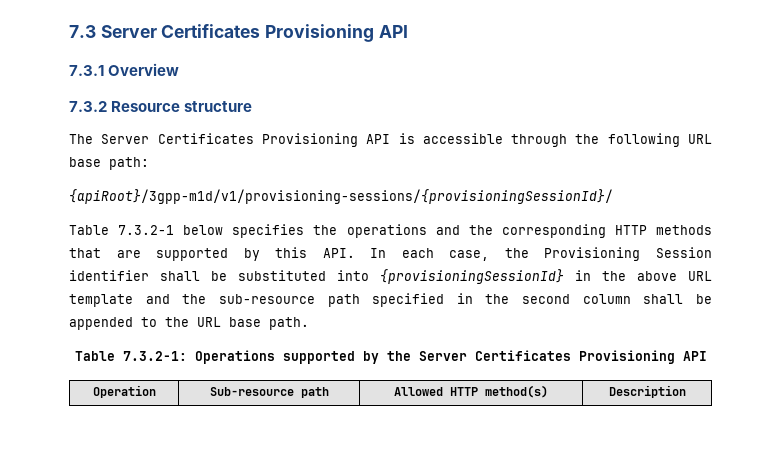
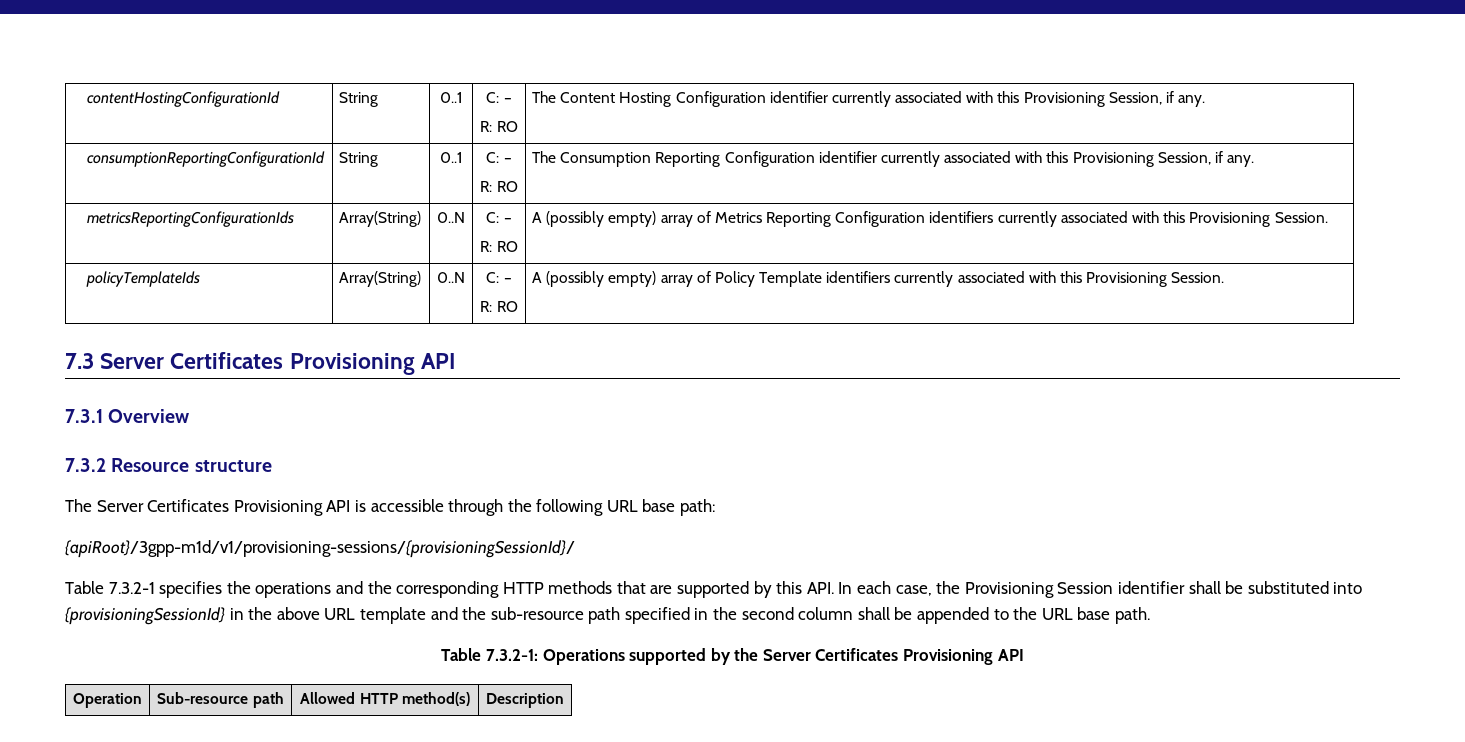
+ contentHostingConfigurationId | String | 0..1 | C: –
+ R: RO | The Content Hosting Configuration identifier currently associated with this Provisioning Session, if any.
+ consumptionReportingConfigurationId | String | 0..1 | C: –
+ R: RO | The Consumption Reporting Configuration identifier currently associated with this Provisioning Session, if any.
+ metricsReportingConfigurationIds | Array(String) | 0..N | C: –
+ R: RO | A (possibly empty) array of Metrics Reporting Configuration identifiers currently associated with this Provisioning Session.
+ policyTemplateIds | Array(String) | 0..N | C: –
+ R: RO | A (possibly empty) array of Policy Template identifiers currently associated with this Provisioning Session.
- Table 7.3.2-1 below specifies the operations and the corresponding HTTP methods that are supported by this API. In each case, the Provisioning Session identifier shall be substituted into {provisioningSessionId} in the above URL template and the sub-resource path specified in the second column shall be appended to the URL base path.
+ Table 7.3.2-1 specifies the operations and the corresponding HTTP methods that are supported by this API. In each case, the Provisioning Session identifier shall be substituted into {provisioningSessionId} in the above URL template and the sub-resource path specified in the second column shall be appended to the URL base path.

